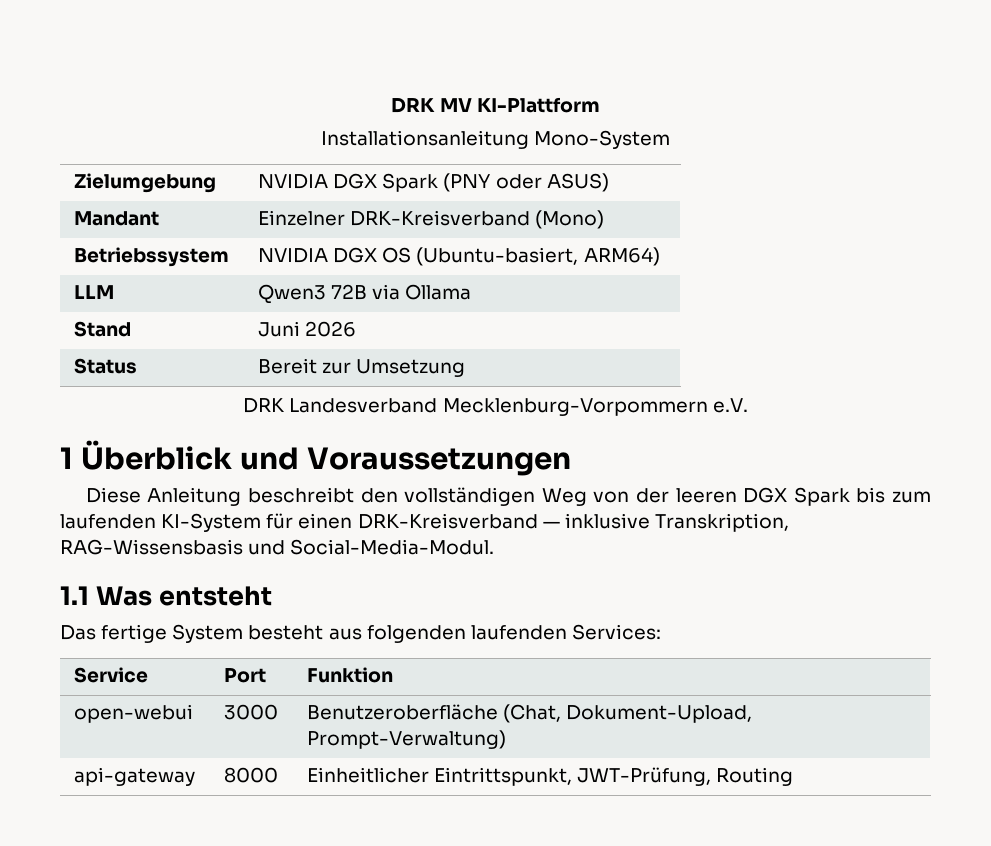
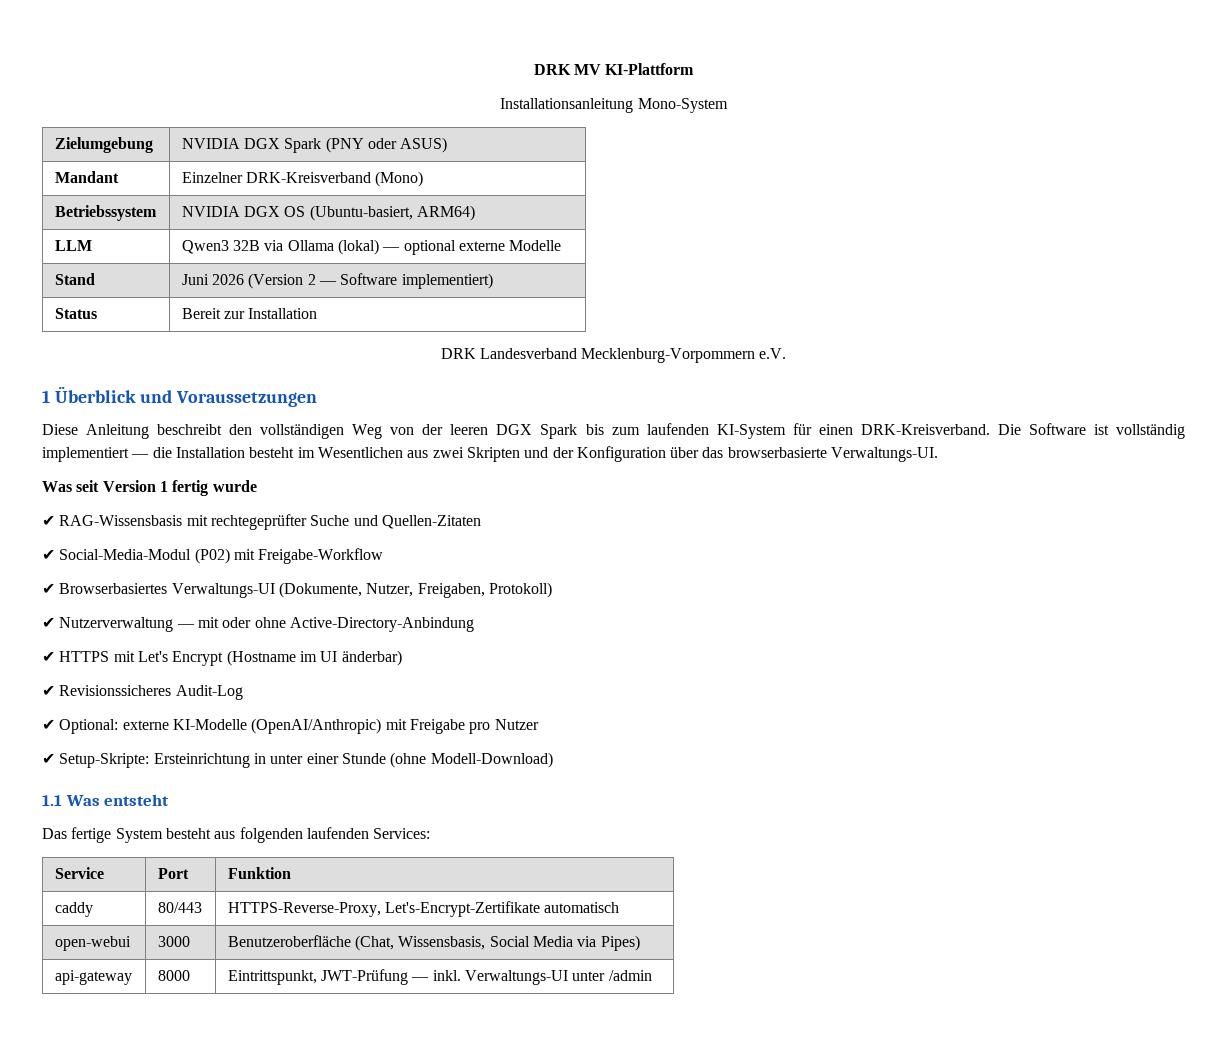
- LLM | Qwen3 72B via Ollama
- Stand | Juni 2026
+ LLM | Qwen3 32B via Ollama (lokal) — optional externe Modelle
+ Stand | Juni 2026 (Version 2 — Software implementiert)
- Status | Bereit zur Umsetzung
+ Status | Bereit zur Installation
- Diese Anleitung beschreibt den vollständigen Weg von der leeren DGX Spark bis zum laufenden KI-System für einen DRK-Kreisverband — inklusive Transkription, RAG-Wissensbasis und Social-Media-Modul.
+ Diese Anleitung beschreibt den vollständigen Weg von der leeren DGX Spark bis zum laufenden KI-System für einen DRK-Kreisverband. Die Software ist vollständig implementiert — die Installation besteht im Wesentlichen aus zwei Skripten und der Konfiguration über das browserbasierte Verwaltungs-UI.
+ Was seit Version 1 fertig wurde
+ ✔ RAG-Wissensbasis mit rechtegeprüfter Suche und Quellen-Zitaten
+ ✔ Social-Media-Modul (P02) mit Freigabe-Workflow
+ ✔ Browserbasiertes Verwaltungs-UI (Dokumente, Nutzer, Freigaben, Protokoll)
+ ✔ Nutzerverwaltung — mit oder ohne Active-Directory-Anbindung
+ ✔ HTTPS mit Let's Encrypt (Hostname im UI änderbar)
+ ✔ Revisionssicheres Audit-Log
+ ✔ Optional: externe KI-Modelle (OpenAI/Anthropic) mit Freigabe pro Nutzer
+ ✔ Setup-Skripte: Ersteinrichtung in unter einer Stunde (ohne Modell-Download)
+ caddy | 80/443 | HTTPS-Reverse-Proxy, Let's-Encrypt-Zertifikate automatisch
- open-webui | 3000 | Benutzeroberfläche (Chat, Dokument-Upload, Prompt-Verwaltung)
- api-gateway | 8000 | Einheitlicher Eintrittspunkt, JWT-Prüfung, Routing
+ open-webui | 3000 | Benutzeroberfläche (Chat, Wissensbasis, Social Media via Pipes)
+ api-gateway | 8000 | Eintrittspunkt, JWT-Prüfung — inkl. Verwaltungs-UI unter /admin

